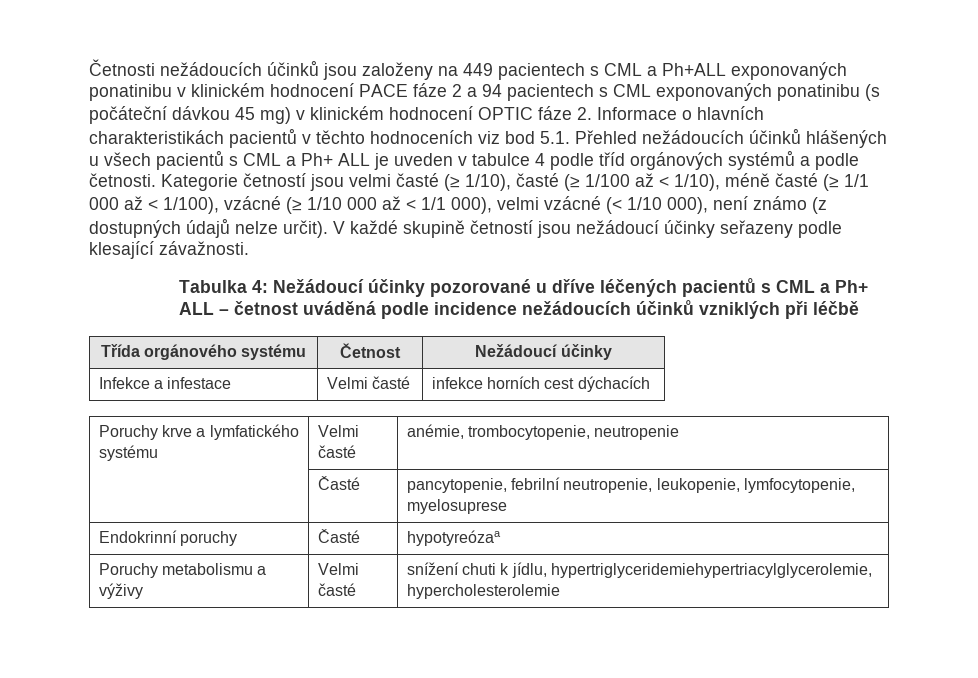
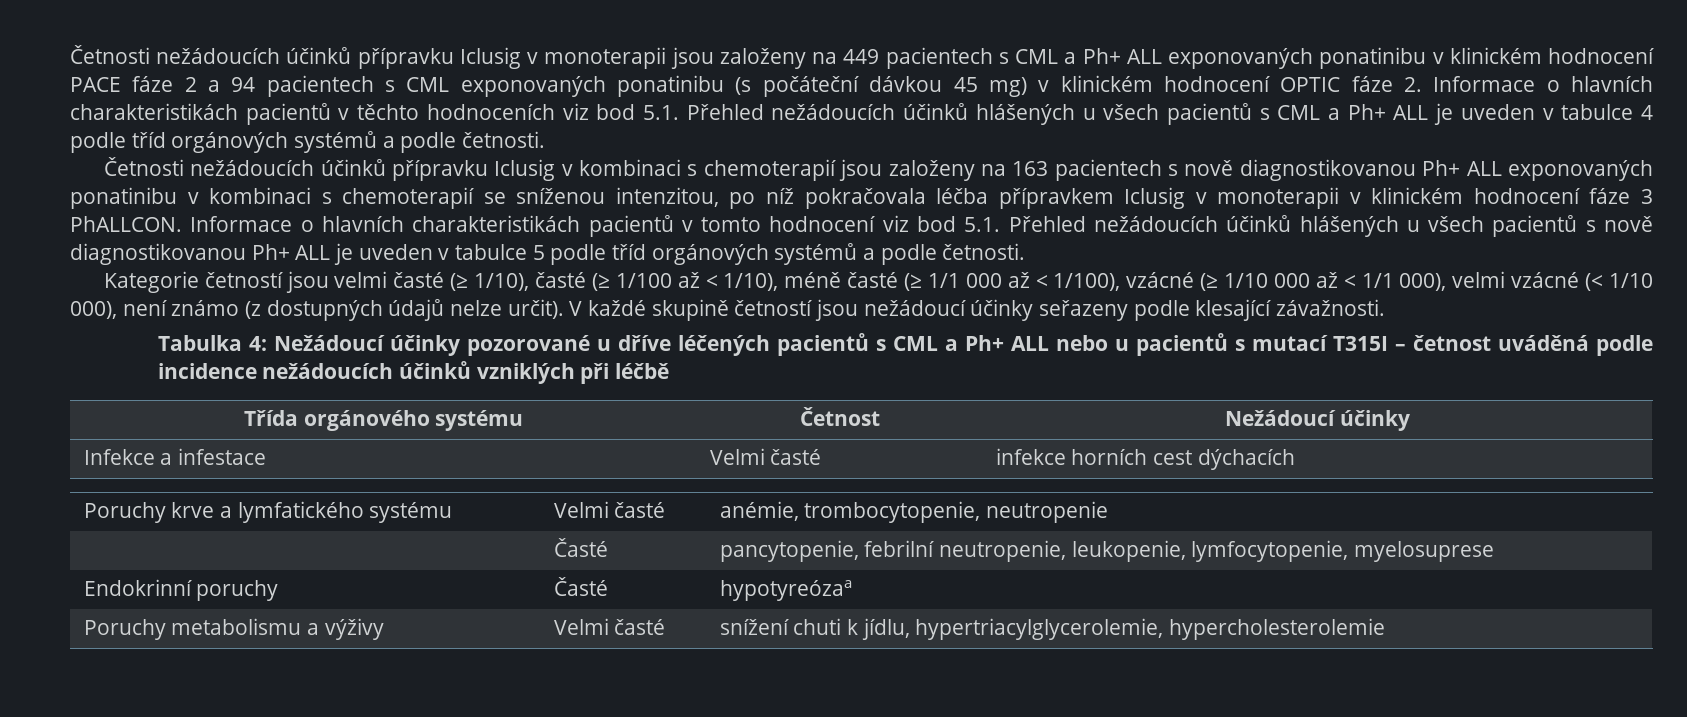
- Četnosti nežádoucích účinků jsou založeny na 449 pacientech s CML a Ph+ALL exponovaných ponatinibu v klinickém hodnocení PACE fáze 2 a 94 pacientech s CML exponovaných ponatinibu (s počáteční dávkou 45 mg) v klinickém hodnocení OPTIC fáze 2. Informace o hlavních charakteristikách pacientů v těchto hodnoceních viz bod 5.1. Přehled nežádoucích účinků hlášených u všech pacientů s CML a Ph+ ALL je uveden v tabulce 4 podle tříd orgánových systémů a podle četnosti. Kategorie četností jsou velmi časté (≥ 1/10), časté (≥ 1/100 až < 1/10), méně časté (≥ 1/1 000 až < 1/100), vzácné (≥ 1/10 000 až < 1/1 000), velmi vzácné (< 1/10 000), není známo (z dostupných údajů nelze určit).
+ Četnosti nežádoucích účinků přípravku Iclusig v monoterapii jsou založeny na 449 pacientech s CML a Ph+ ALL exponovaných ponatinibu v klinickém hodnocení PACE fáze 2 a 94 pacientech s CML exponovaných ponatinibu (s počáteční dávkou 45 mg) v klinickém hodnocení OPTIC fáze 2. Informace o hlavních charakteristikách pacientů v těchto hodnoceních viz bod 5.1. Přehled nežádoucích účinků hlášených u všech pacientů s CML a Ph+ ALL je uveden v tabulce 4 podle tříd orgánových systémů a podle četnosti.
+ Četnosti nežádoucích účinků přípravku Iclusig v kombinaci s chemoterapií jsou založeny na 163 pacientech s nově diagnostikovanou Ph+ ALL exponovaných ponatinibu v kombinaci s chemoterapií se sníženou intenzitou, po níž pokračovala léčba přípravkem Iclusig v monoterapii v klinickém hodnocení fáze 3 PhALLCON. Informace o hlavních charakteristikách pacientů v tomto hodnocení viz bod 5.1. Přehled nežádoucích účinků hlášených u všech pacientů s nově diagnostikovanou Ph+ ALL je uveden v tabulce 5 podle tříd orgánových systémů a podle četnosti.
+ Kategorie četností jsou velmi časté (≥ 1/10), časté (≥ 1/100 až < 1/10), méně časté (≥ 1/1 000 až < 1/100), vzácné (≥ 1/10 000 až < 1/1 000), velmi vzácné (< 1/10 000), není známo (z dostupných údajů nelze určit).
- Tabulka 4: Nežádoucí účinky pozorované u dříve léčených pacientů s CML a Ph+ ALL – četnost uváděná podle incidence nežádoucích účinků vzniklých při léčbě
+ Tabulka 4: Nežádoucí účinky pozorované u dříve léčených pacientů s CML a Ph+ ALL nebo u pacientů s mutací T315I – četnost uváděná podle incidence nežádoucích účinků vzniklých při léčbě
- Poruchy metabolismu a výživy | Velmi časté | snížení chuti k jídlu, hypertriglyceridemiehypertriacylglycerolemie, hypercholesterolemie
+ Poruchy metabolismu a výživy | Velmi časté | snížení chuti k jídlu, hypertriacylglycerolemie, hypercholesterolemie

